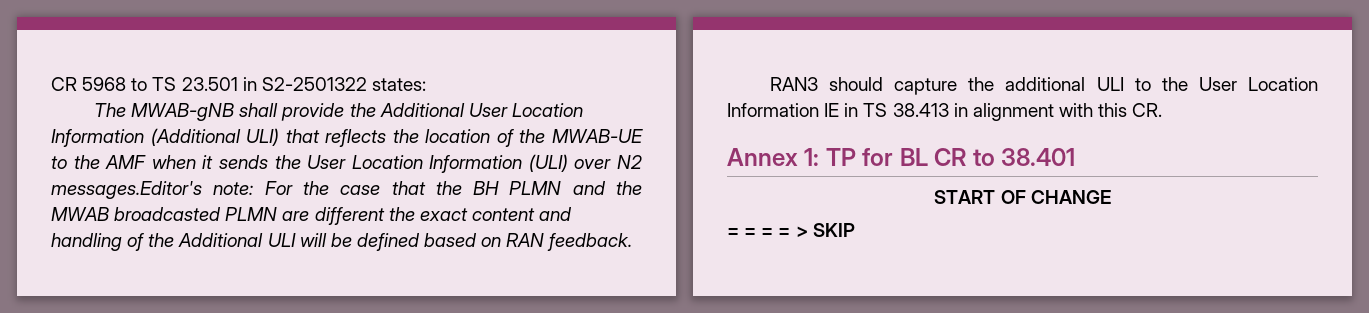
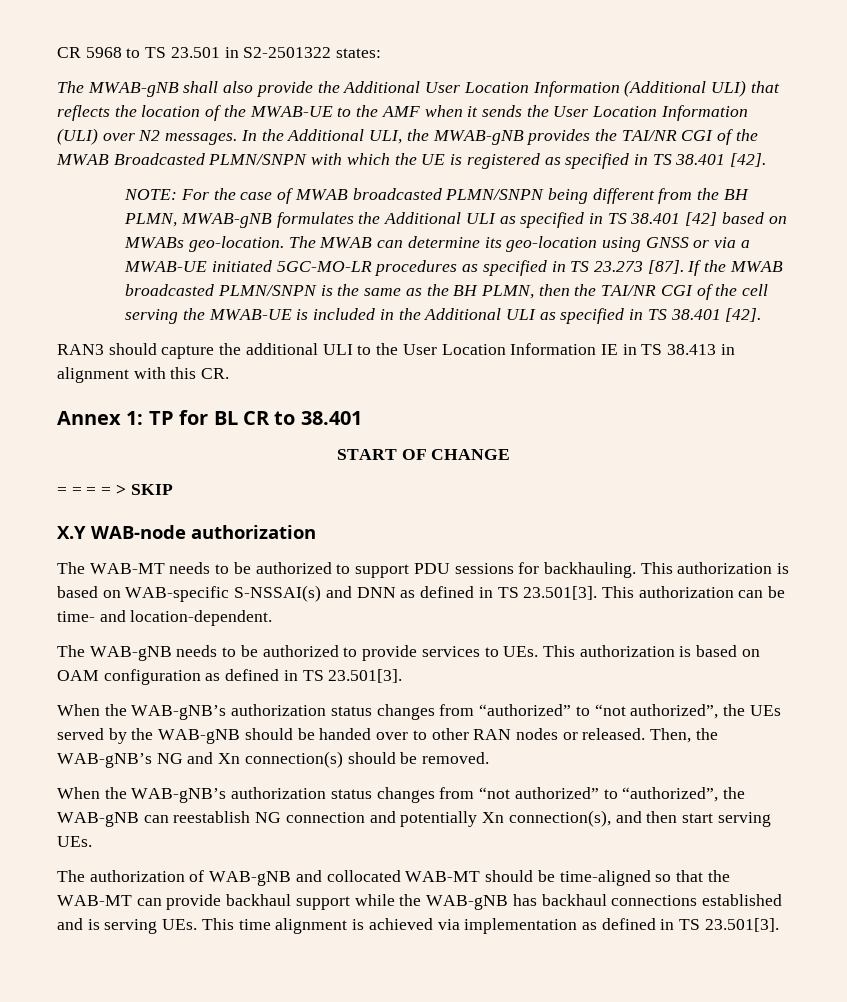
- The MWAB-gNB shall provide the Additional User Location Information (Additional ULI) that reflects the location of the MWAB-UE to the AMF when it sends the User Location Information (ULI) over N2 messages.Editor's note: For the case that the BH PLMN and the MWAB broadcasted PLMN are different the exact content and handling of the Additional ULI will be defined based on RAN feedback.
+ The MWAB-gNB shall also provide the Additional User Location Information (Additional ULI) that reflects the location of the MWAB-UE to the AMF when it sends the User Location Information (ULI) over N2 messages. In the Additional ULI, the MWAB-gNB provides the TAI/NR CGI of the MWAB Broadcasted PLMN/SNPN with which the UE is registered as specified in TS 38.401 [42].
+ NOTE: For the case of MWAB broadcasted PLMN/SNPN being different from the BH PLMN, MWAB-gNB formulates the Additional ULI as specified in TS 38.401 [42] based on MWABs geo-location. The MWAB can determine its geo-location using GNSS or via a MWAB-UE initiated 5GC-MO-LR procedures as specified in TS 23.273 [87]. If the MWAB broadcasted PLMN/SNPN is the same as the BH PLMN, then the TAI/NR CGI of the cell serving the MWAB-UE is included in the Additional ULI as specified in TS 38.401 [42].
+ X.Y WAB-node authorization
+ The WAB-MT needs to be authorized to support PDU sessions for backhauling. This authorization is based on WAB-specific S-NSSAI(s) and DNN as defined in TS 23.501[3]. This authorization can be time- and location-dependent.
+ The WAB-gNB needs to be authorized to provide services to UEs. This authorization is based on OAM configuration as defined in TS 23.501[3].
+ When the WAB-gNB’s authorization status changes from “authorized” to “not authorized”, the UEs served by the WAB-gNB should be handed over to other RAN nodes or released. Then, the WAB-gNB’s NG and Xn connection(s) should be removed.
+ When the WAB-gNB’s authorization status changes from “not authorized” to “authorized”, the WAB-gNB can reestablish NG connection and potentially Xn connection(s), and then start serving UEs.
+ The authorization of WAB-gNB and collocated WAB-MT should be time-aligned so that the WAB-MT can provide backhaul support while the WAB-gNB has backhaul connections established and is serving UEs. This time alignment is achieved via implementation as defined in TS 23.501[3].

